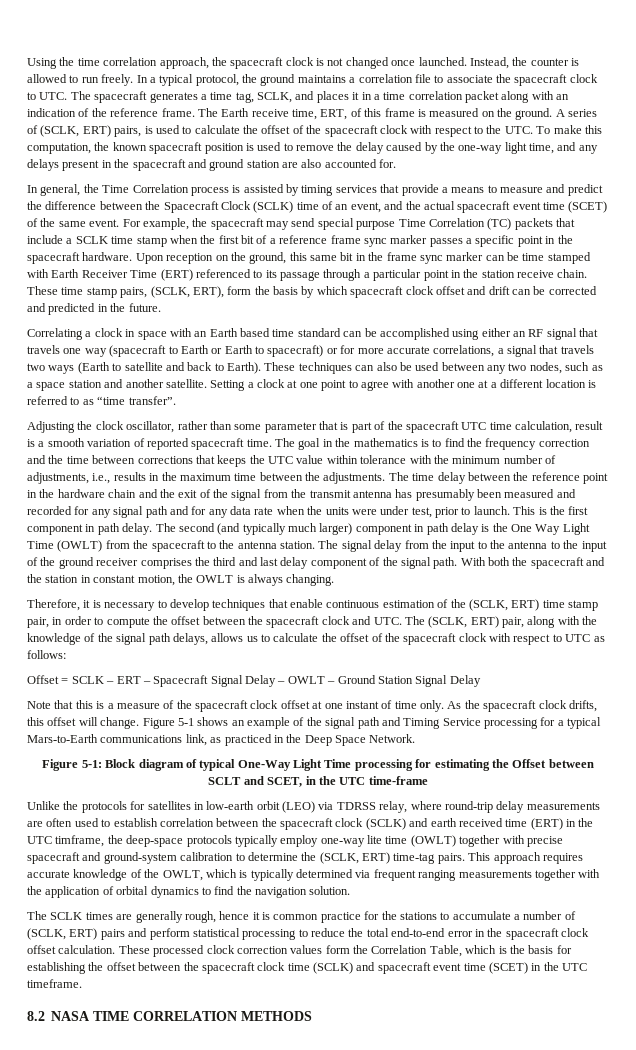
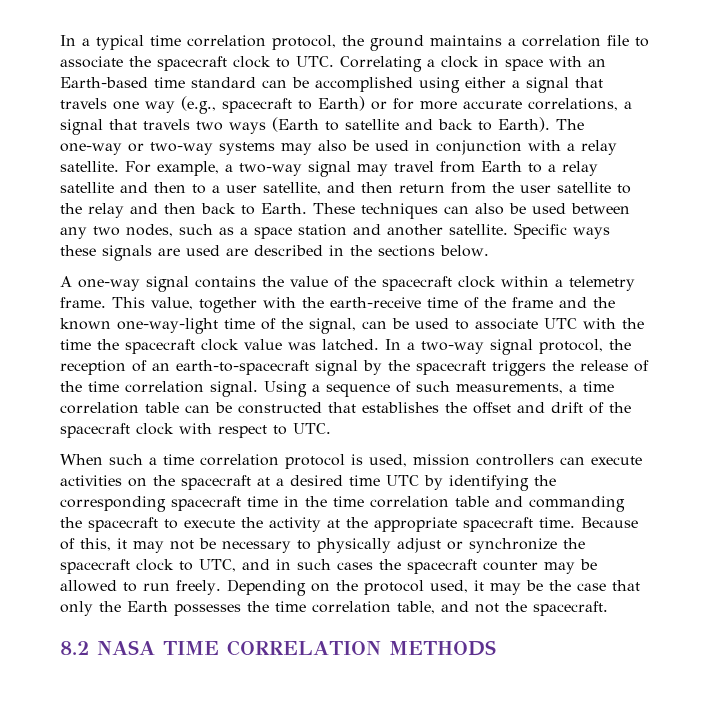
- Using the time correlation approach, the spacecraft clock is not changed once launched. Instead, the counter is allowed to run freely. In a typical protocol, the ground maintains a correlation file to associate the spacecraft clock to UTC. The spacecraft generates a time tag, SCLK, and places it in a time correlation packet along with an indication of the reference frame. The Earth receive time, ERT, of this frame is measured on the ground. A series of (SCLK, ERT) pairs, is used to calculate the offset of the spacecraft clock with respect to the UTC. To make this computation, the known spacecraft position is used to remove the delay caused by the one-way light time, and any delays present in the spacecraft and ground station are also accounted for.
- In general, the Time Correlation process is assisted by timing services that provide a means to measure and predict the difference between the Spacecraft Clock (SCLK) time of an event, and the actual spacecraft event time (SCET) of the same event. For example, the spacecraft may send special purpose Time Correlation (TC) packets that include a SCLK time stamp when the first bit of a reference frame sync marker passes a specific point in the spacecraft hardware. Upon reception on the ground, this same bit in the frame sync marker can be time stamped with Earth Receiver Time (ERT) referenced to its passage through a particular point in the station receive chain. These time stamp pairs, (SCLK, ERT), form the basis by which spacecraft clock offset and drift can be corrected and predicted in the future.
- Correlating a clock in space with an Earth based time standard can be accomplished using either an RF signal that travels one way (spacecraft to Earth or Earth to spacecraft) or for more accurate correlations, a signal that travels two ways (Earth to satellite and back to Earth).
+ In a typical time correlation protocol, the ground maintains a correlation file to associate the spacecraft clock to UTC. Correlating a clock in space with an Earth-based time standard can be accomplished using either a signal that travels one way (e.g., spacecraft to Earth) or for more accurate correlations, a signal that travels two ways (Earth to satellite and back to Earth).
+ The one-way or two-way systems may also be used in conjunction with a relay satellite. For example, a two-way signal may travel from Earth to a relay satellite and then to a user satellite, and then return from the user satellite to the relay and then back to Earth.
- Setting a clock at one point to agree with another one at a different location is referred to as “time transfer”.
- Adjusting the clock oscillator, rather than some parameter that is part of the spacecraft UTC time calculation, result is a smooth variation of reported spacecraft time. The goal in the mathematics is to find the frequency correction and the time between corrections that keeps the UTC value within tolerance with the minimum number of adjustments, i.e., results in the maximum time between the adjustments. The time delay between the reference point in the hardware chain and the exit of the signal from the transmit antenna has presumably been measured and recorded for any signal path and for any data rate when the units were under test, prior to launch. This is the first component in path delay. The second (and typically much larger) component in path delay is the One Way Light Time (OWLT) from the spacecraft to the antenna station. The signal delay from the input to the antenna to the input of the ground receiver comprises the third and last delay component of the signal path. With both the spacecraft and the station in constant motion, the OWLT is always changing.
- Therefore, it is necessary to develop techniques that enable continuous estimation of the (SCLK, ERT) time stamp pair, in order to compute the offset between the spacecraft clock and UTC. The (SCLK, ERT) pair, along with the knowledge of the signal path delays, allows us to calculate the offset of the spacecraft clock with respect to UTC as follows:
- Offset = SCLK – ERT – Spacecraft Signal Delay – OWLT – Ground Station Signal Delay
- Note that this is a measure of the spacecraft clock offset at one instant of time only. As the spacecraft clock drifts, this offset will change. Figure 5-1 shows an example of the signal path and Timing Service processing for a typical Mars-to-Earth communications link, as practiced in the Deep Space Network.
- Figure 5-1: Block diagram of typical One-Way Light Time processing for estimating the Offset between SCLT and SCET, in the UTC time-frame
- Unlike the protocols for satellites in low-earth orbit (LEO) via TDRSS relay, where round-trip delay measurements are often used to establish correlation between the spacecraft clock (SCLK) and earth received time (ERT) in the UTC timframe, the deep-space protocols typically employ one-way lite time (OWLT) together with precise spacecraft and ground-system calibration to determine the (SCLK, ERT) time-tag pairs. This approach requires accurate knowledge of the OWLT, which is typically determined via frequent ranging measurements together with the application of orbital dynamics to find the navigation solution.
- The SCLK times are generally rough, hence it is common practice for the stations to accumulate a number of (SCLK, ERT) pairs and perform statistical processing to reduce the total end-to-end error in the spacecraft clock offset calculation. These processed clock correction values form the Correlation Table, which is the basis for establishing the offset between the spacecraft clock time (SCLK) and spacecraft event time (SCET) in the UTC timeframe.
+ Specific ways these signals are used are described in the sections below.
+ A one-way signal contains the value of the spacecraft clock within a telemetry frame. This value, together with the earth-receive time of the frame and the known one-way-light time of the signal, can be used to associate UTC with the time the spacecraft clock value was latched. In a two-way signal protocol, the reception of an earth-to-spacecraft signal by the spacecraft triggers the release of the time correlation signal. Using a sequence of such measurements, a time correlation table can be constructed that establishes the offset and drift of the spacecraft clock with respect to UTC.
+ When such a time correlation protocol is used, mission controllers can execute activities on the spacecraft at a desired time UTC by identifying the corresponding spacecraft time in the time correlation table and commanding the spacecraft to execute the activity at the appropriate spacecraft time. Because of this, it may not be necessary to physically adjust or synchronize the spacecraft clock to UTC, and in such cases the spacecraft counter may be allowed to run freely. Depending on the protocol used, it may be the case that only the Earth possesses the time correlation table, and not the spacecraft.

